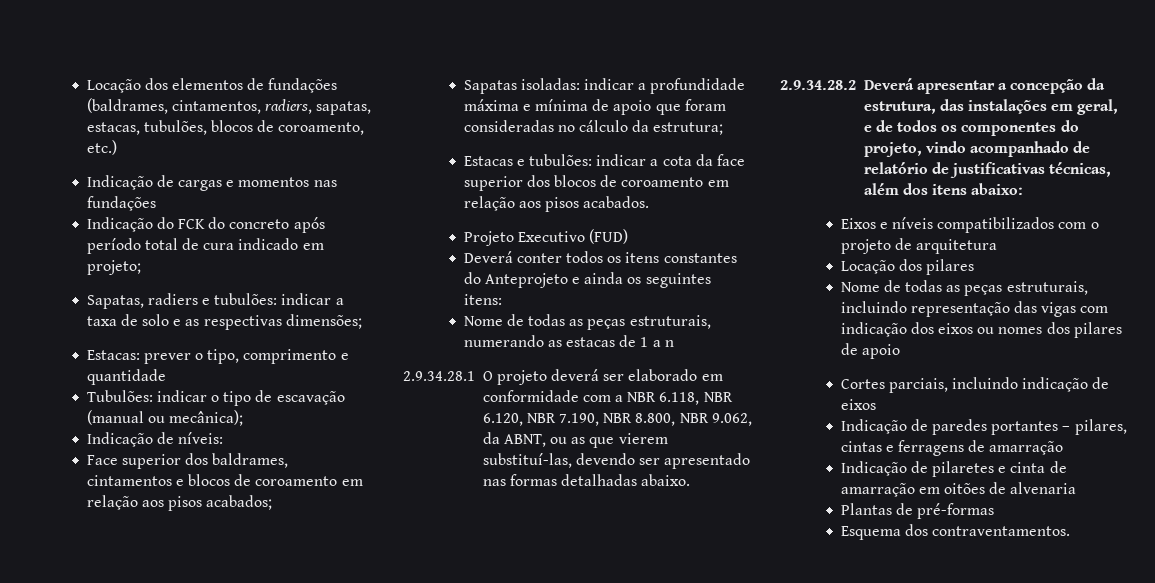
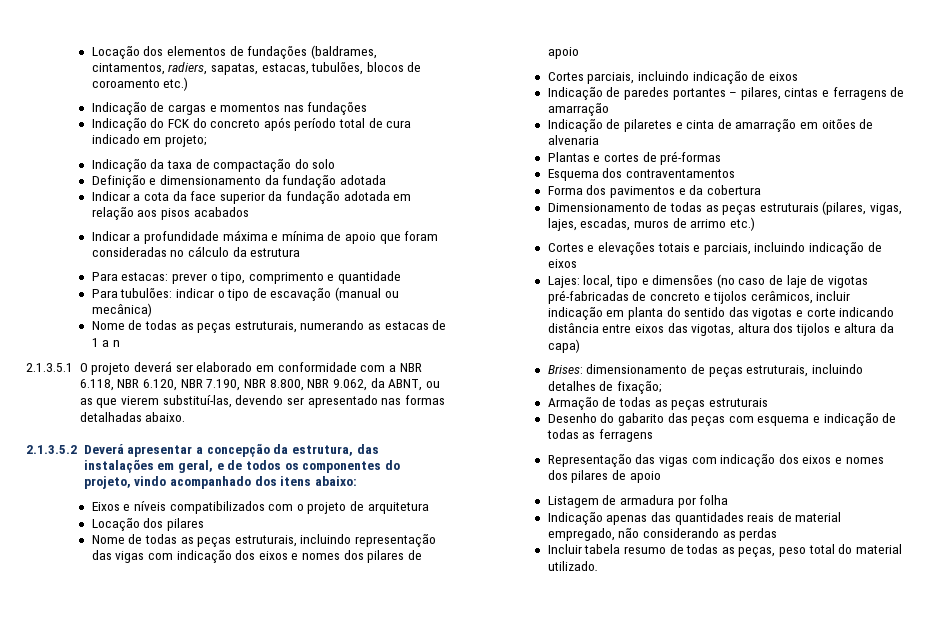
- Locação dos elementos de fundações (baldrames, cintamentos, radiers, sapatas, estacas, tubulões, blocos de coroamento, etc.)
+ Locação dos elementos de fundações (baldrames, cintamentos, radiers, sapatas, estacas, tubulões, blocos de coroamento etc.)
- Sapatas, radiers e tubulões: indicar a taxa de solo e as respectivas dimensões;
- Estacas: prever o tipo, comprimento e quantidade
- Tubulões: indicar o tipo de escavação (manual ou mecânica);
- Indicação de níveis:
- Face superior dos baldrames, cintamentos e blocos de coroamento em relação aos pisos acabados;
- Sapatas isoladas: indicar a profundidade máxima e mínima de apoio que foram consideradas no cálculo da estrutura;
- Estacas e tubulões: indicar a cota da face superior dos blocos de coroamento em relação aos pisos acabados.
- Projeto Executivo (FUD)
- Deverá conter todos os itens constantes do Anteprojeto e ainda os seguintes itens:
+ Indicação da taxa de compactação do solo
+ Definição e dimensionamento da fundação adotada
+ Indicar a cota da face superior da fundação adotada em relação aos pisos acabados
+ Indicar a profundidade máxima e mínima de apoio que foram consideradas no cálculo da estrutura
+ Para estacas: prever o tipo, comprimento e quantidade
+ Para tubulões: indicar o tipo de escavação (manual ou mecânica)
- 2.9.34.28.1 O projeto deverá ser elaborado em conformidade com a NBR 6.118, NBR 6.120, NBR 7.190, NBR 8.800, NBR 9.062, da ABNT, ou as que vierem substituí-las, devendo ser apresentado nas formas detalhadas abaixo.
+ 2.1.3.5.1 O projeto deverá ser elaborado em conformidade com a NBR 6.118, NBR 6.120, NBR 7.190, NBR 8.800, NBR 9.062, da ABNT, ou as que vierem substituí-las, devendo ser apresentado nas formas detalhadas abaixo.
- 2.9.34.28.2 Deverá apresentar a concepção da estrutura, das instalações em geral, e de todos os componentes do projeto, vindo acompanhado de relatório de justificativas técnicas, além dos itens abaixo:
+ 2.1.3.5.2 Deverá apresentar a concepção da estrutura, das instalações em geral, e de todos os componentes do projeto, vindo acompanhado dos itens abaixo:
- Nome de todas as peças estruturais, incluindo representação das vigas com indicação dos eixos ou nomes dos pilares de apoio
+ Nome de todas as peças estruturais, incluindo representação das vigas com indicação dos eixos e nomes dos pilares de apoio
- Plantas de pré-formas
+ Plantas e cortes de pré-formas
- Esquema dos contraventamentos.
+ Esquema dos contraventamentos
+ Forma dos pavimentos e da cobertura
+ Dimensionamento de todas as peças estruturais (pilares, vigas, lajes, escadas, muros de arrimo etc.)
+ Cortes e elevações totais e parciais, incluindo indicação de eixos
+ Lajes: local, tipo e dimensões (no caso de laje de vigotas pré-fabricadas de concreto e tijolos cerâmicos, incluir indicação em planta do sentido das vigotas e corte indicando distância entre eixos das vigotas, altura dos tijolos e altura da capa)
+ Brises: dimensionamento de peças estruturais, incluindo detalhes de fixação;
+ Armação de todas as peças estruturais
+ Desenho do gabarito das peças com esquema e indicação de todas as ferragens
+ Representação das vigas com indicação dos eixos e nomes dos pilares de apoio
+ Listagem de armadura por folha
+ Indicação apenas das quantidades reais de material empregado, não considerando as perdas
+ Incluir tabela resumo de todas as peças, peso total do material utilizado.

